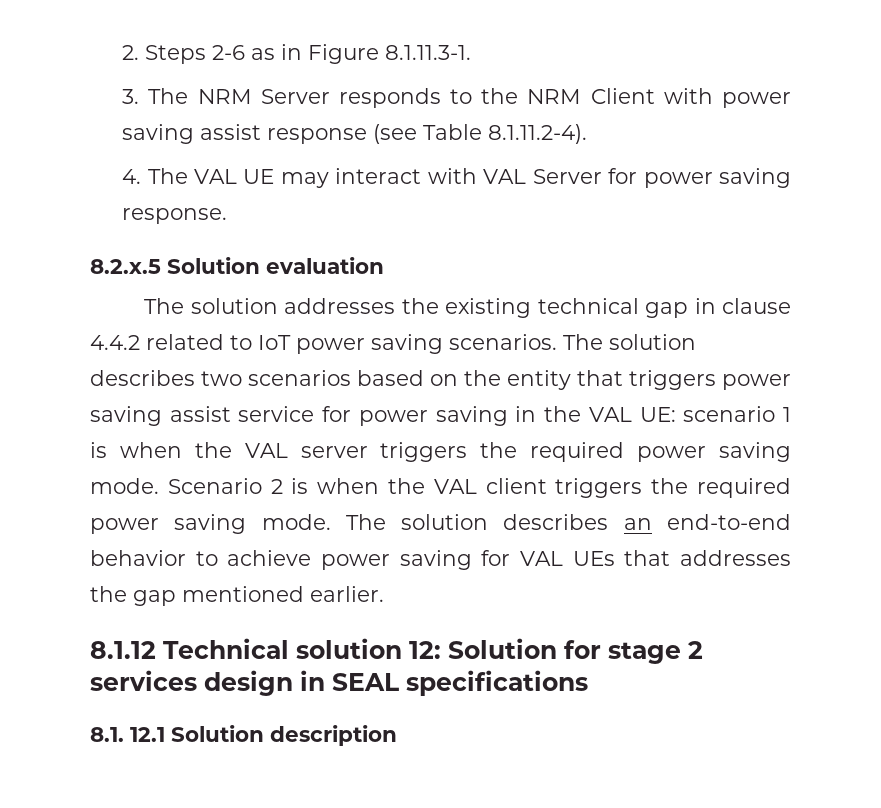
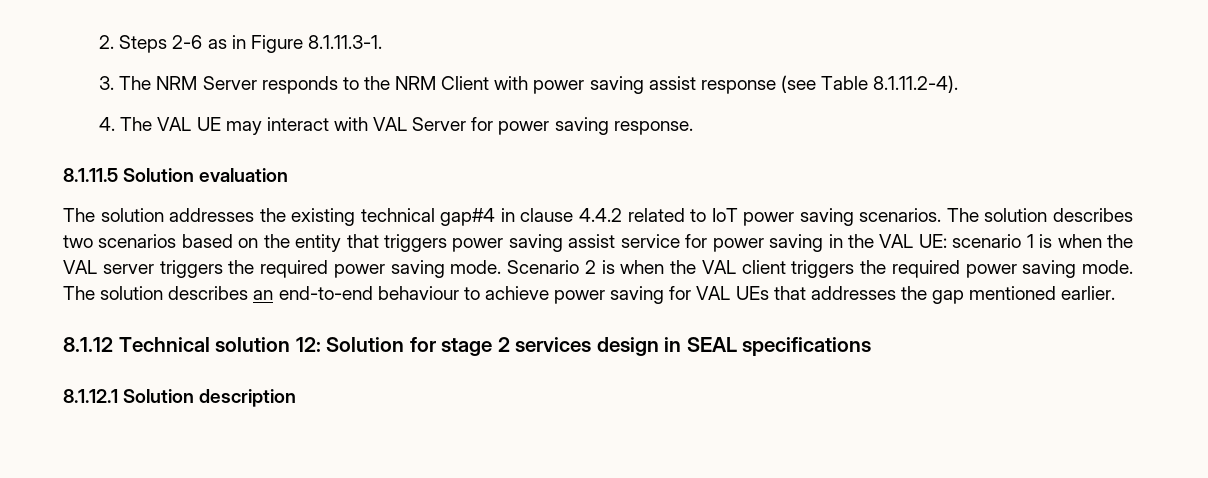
- 8.2.x.5 Solution evaluation
+ 8.1.11.5 Solution evaluation
- The solution addresses the existing technical gap in clause 4.4.2 related to IoT power saving scenarios.
+ The solution addresses the existing technical gap#4 in clause 4.4.2 related to IoT power saving scenarios.
- The solution describes an end-to-end behavior to achieve power saving for VAL UEs that addresses the gap mentioned earlier.
+ The solution describes an end-to-end behaviour to achieve power saving for VAL UEs that addresses the gap mentioned earlier.
- 8.1. 12.1 Solution description
+ 8.1.12.1 Solution description

